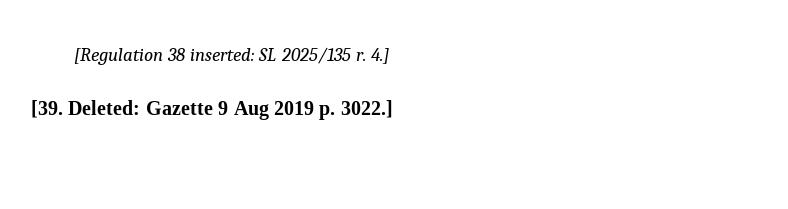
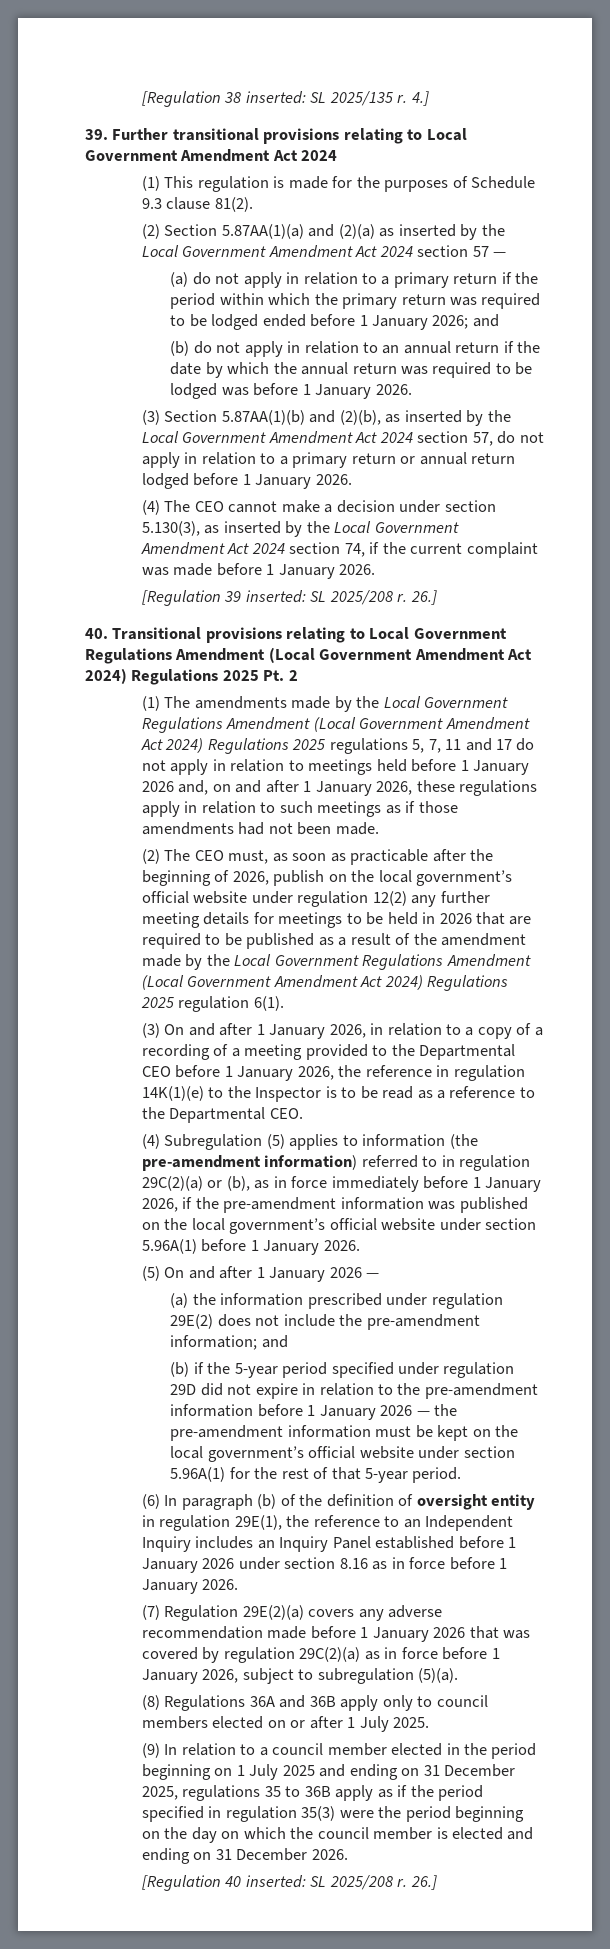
- [39. Deleted: Gazette 9 Aug 2019 p. 3022.]
+ 39. Further transitional provisions relating to Local Government Amendment Act 2024
+ (1) This regulation is made for the purposes of Schedule 9.3 clause 81(2).
+ (2) Section 5.87AA(1)(a) and (2)(a) as inserted by the Local Government Amendment Act 2024 section 57 —
+ (a) do not apply in relation to a primary return if the period within which the primary return was required to be lodged ended before 1 January 2026; and
+ (b) do not apply in relation to an annual return if the date by which the annual return was required to be lodged was before 1 January 2026.
+ (3) Section 5.87AA(1)(b) and (2)(b), as inserted by the Local Government Amendment Act 2024 section 57, do not apply in relation to a primary return or annual return lodged before 1 January 2026.
+ (4) The CEO cannot make a decision under section 5.130(3), as inserted by the Local Government Amendment Act 2024 section 74, if the current complaint was made before 1 January 2026.
+ [Regulation 39 inserted: SL 2025/208 r. 26.]
+ 40. Transitional provisions relating to Local Government Regulations Amendment (Local Government Amendment Act 2024) Regulations 2025 Pt. 2
+ (1) The amendments made by the Local Government Regulations Amendment (Local Government Amendment Act 2024) Regulations 2025 regulations 5, 7, 11 and 17 do not apply in relation to meetings held before 1 January 2026 and, on and after 1 January 2026, these regulations apply in relation to such meetings as if those amendments had not been made.
+ (2) The CEO must, as soon as practicable after the beginning of 2026, publish on the local government’s official website under regulation 12(2) any further meeting details for meetings to be held in 2026 that are required to be published as a result of the amendment made by the Local Government Regulations Amendment (Local Government Amendment Act 2024) Regulations 2025 regulation 6(1).
+ (3) On and after 1 January 2026, in relation to a copy of a recording of a meeting provided to the Departmental CEO before 1 January 2026, the reference in regulation 14K(1)(e) to the Inspector is to be read as a reference to the Departmental CEO.
+ (4) Subregulation (5) applies to information (the pre-amendment information) referred to in regulation 29C(2)(a) or (b), as in force immediately before 1 January 2026, if the pre-amendment information was published on the local government’s official website under section 5.96A(1) before 1 January 2026.
+ (5) On and after 1 January 2026 —
+ (a) the information prescribed under regulation 29E(2) does not include the pre-amendment information; and
+ (b) if the 5-year period specified under regulation 29D did not expire in relation to the pre-amendment information before 1 January 2026 — the pre-amendment information must be kept on the local government’s official website under section 5.96A(1) for the rest of that 5-year period.
+ (6) In paragraph (b) of the definition of oversight entity in regulation 29E(1), the reference to an Independent Inquiry includes an Inquiry Panel established before 1 January 2026 under section 8.16 as in force before 1 January 2026.
+ (7) Regulation 29E(2)(a) covers any adverse recommendation made before 1 January 2026 that was covered by regulation 29C(2)(a) as in force before 1 January 2026, subject to subregulation (5)(a).
+ (8) Regulations 36A and 36B apply only to council members elected on or after 1 July 2025.
+ (9) In relation to a council member elected in the period beginning on 1 July 2025 and ending on 31 December 2025, regulations 35 to 36B apply as if the period specified in regulation 35(3) were the period beginning on the day on which the council member is elected and ending on 31 December 2026.
+ [Regulation 40 inserted: SL 2025/208 r. 26.]

